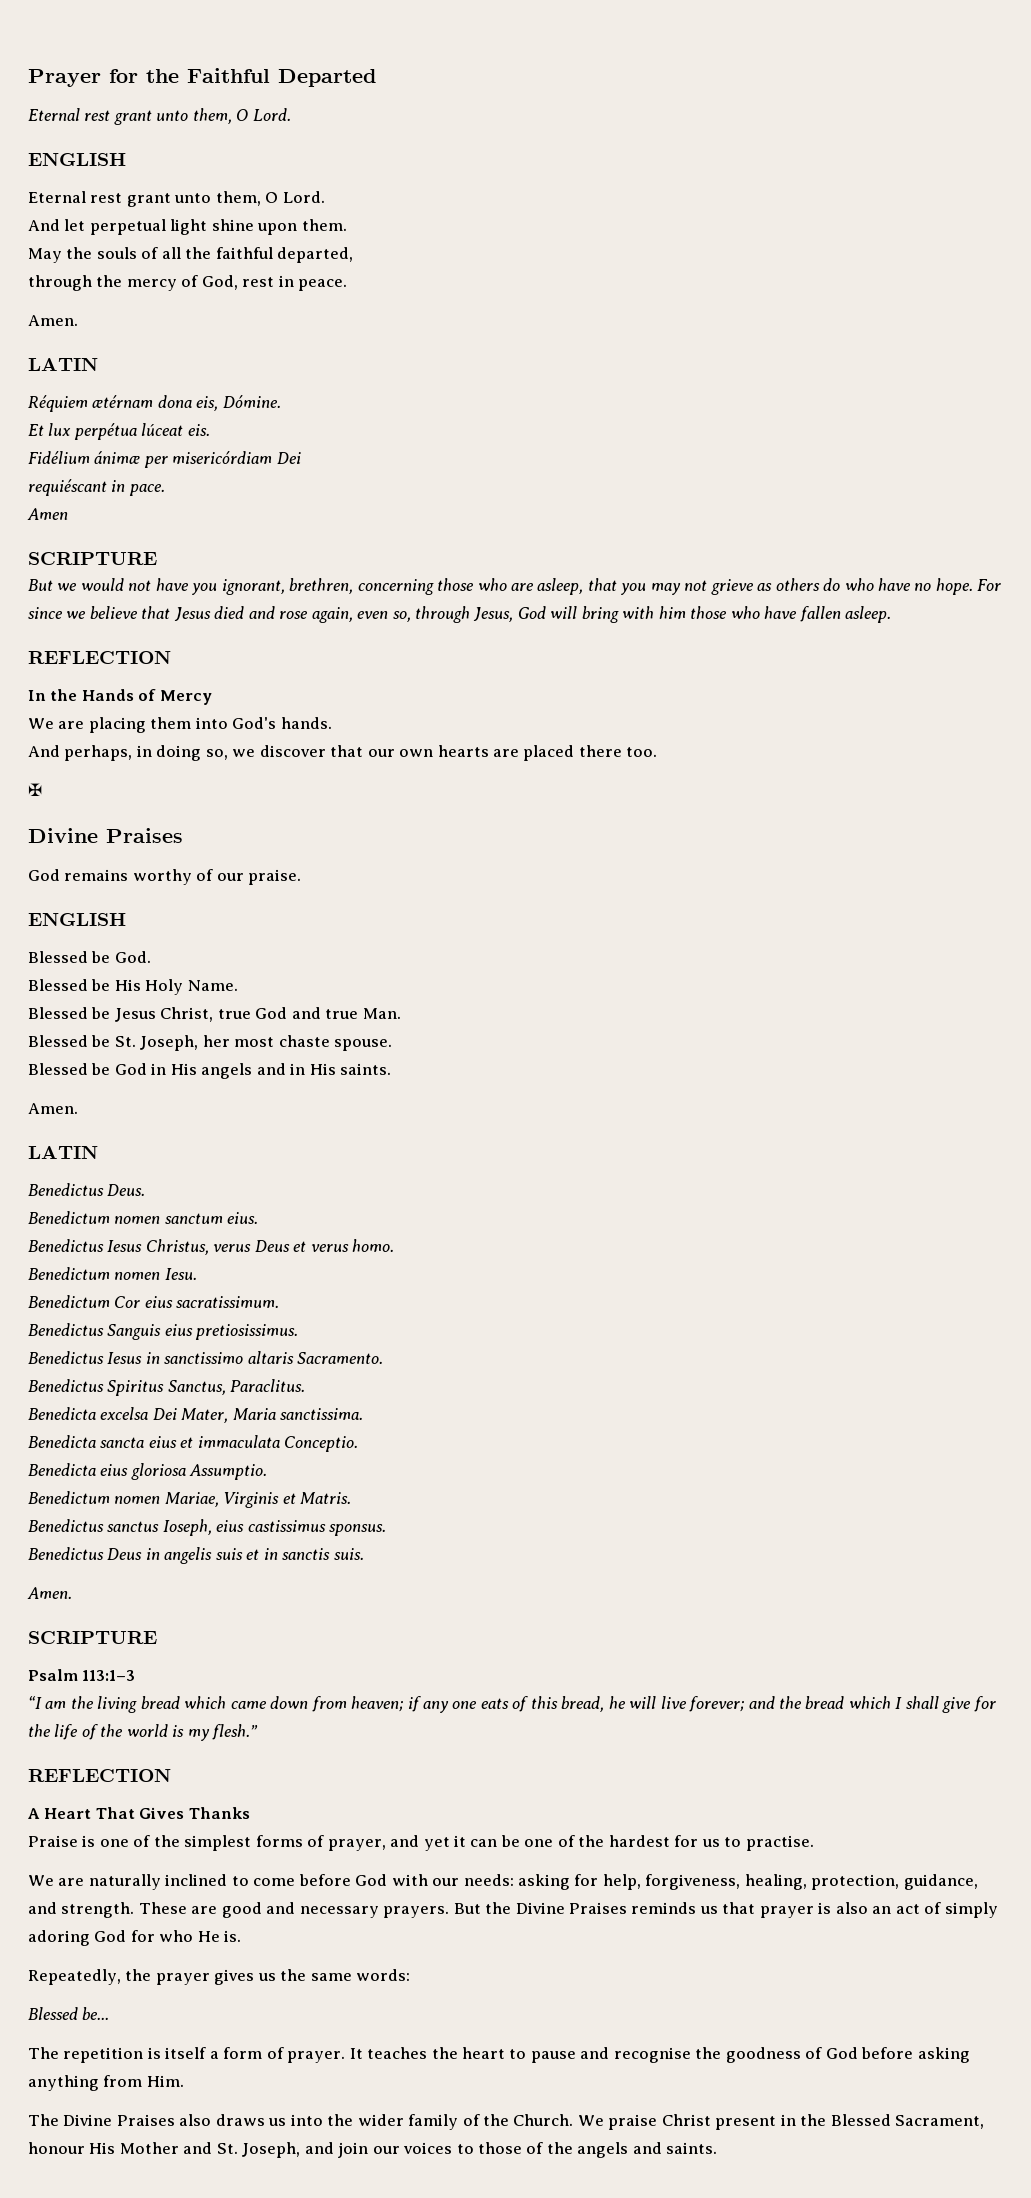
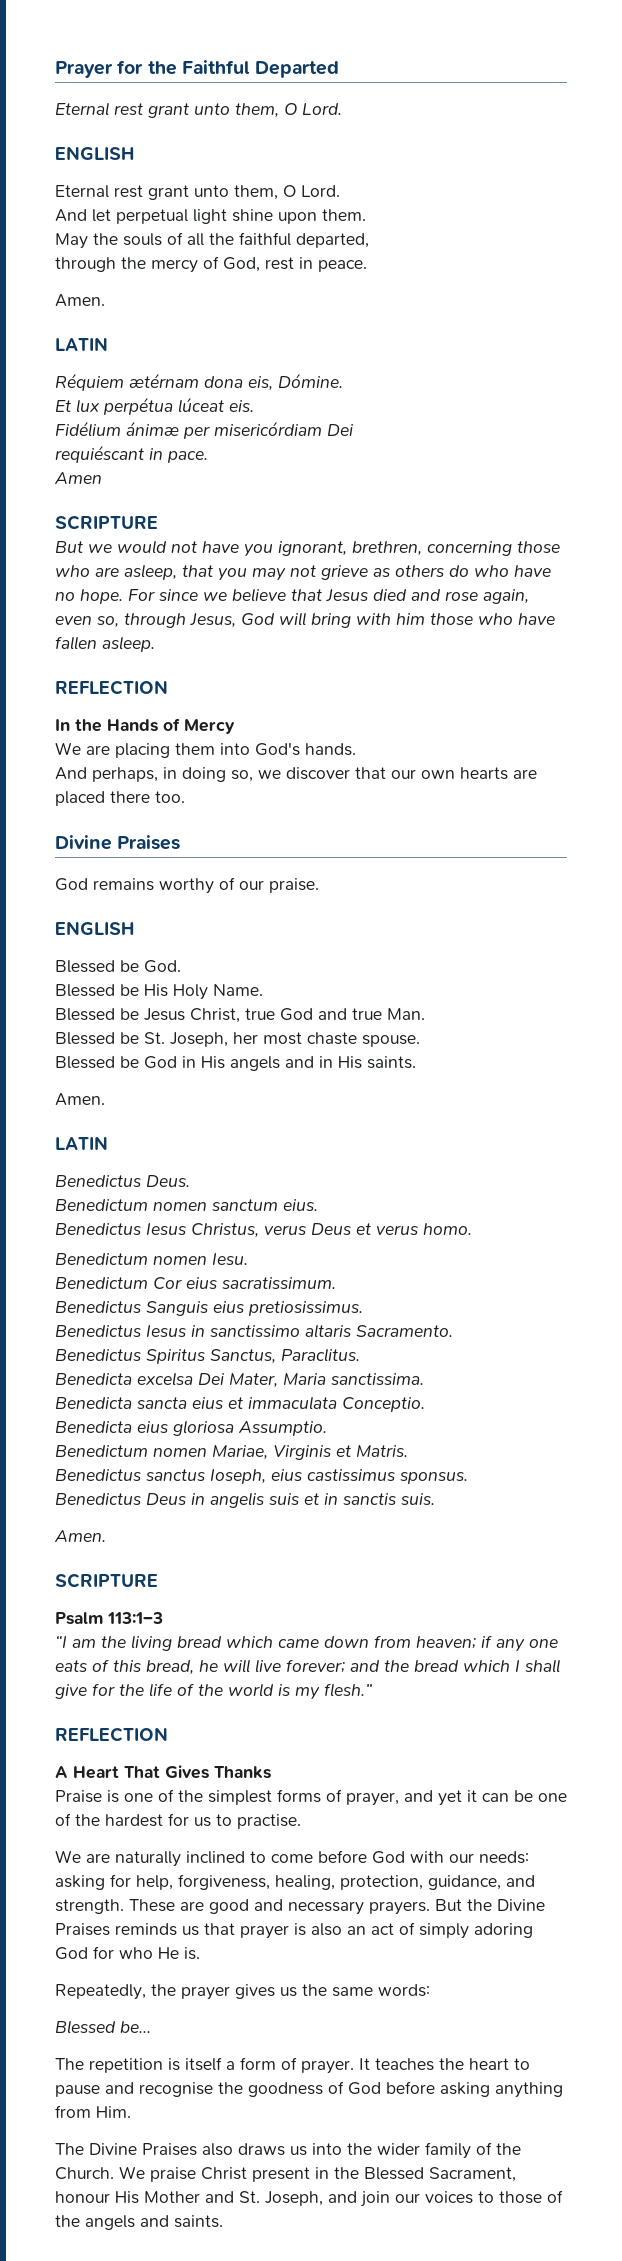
- ✠

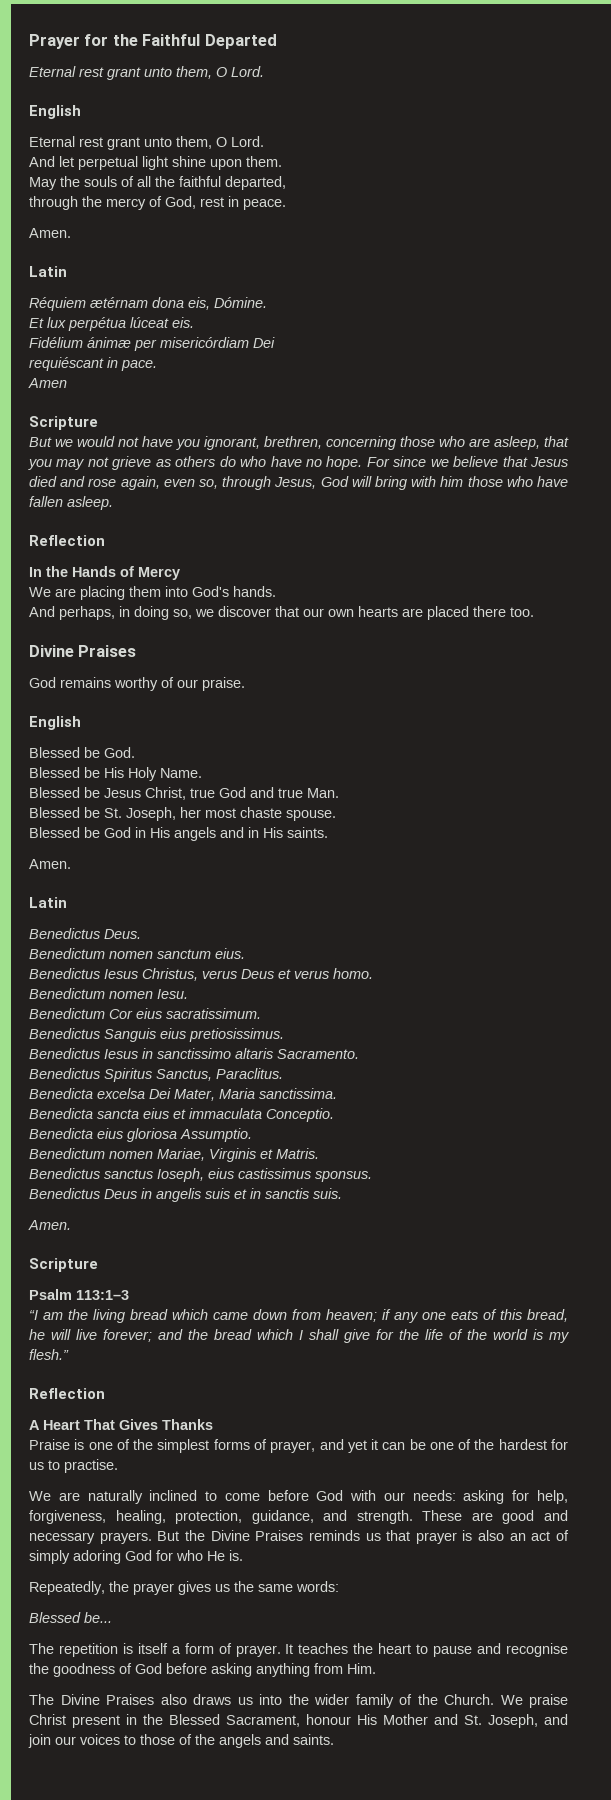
  Prayer for the Faithful Departed
  Eternal rest grant unto them, O Lord.
- ENGLISH
+ English
  through the mercy of God, rest in peace.
  Amen.
- LATIN
+ Latin
  Amen
- SCRIPTURE
+ Scripture
  For since we believe that Jesus died and rose again, even so, through Jesus, God will bring with him those who have fallen asleep.
- REFLECTION
+ Reflection
  God remains worthy of our praise.
- ENGLISH
+ English
  Blessed be God in His angels and in His saints.
  Amen.
- LATIN
+ Latin
  Benedictus Deus in angelis suis et in sanctis suis.
  Amen.
- SCRIPTURE
+ Scripture
  “I am the living bread which came down from heaven; if any one eats of this bread, he will live forever; and the bread which I shall give for the life of the world is my flesh.”
- REFLECTION
+ Reflection

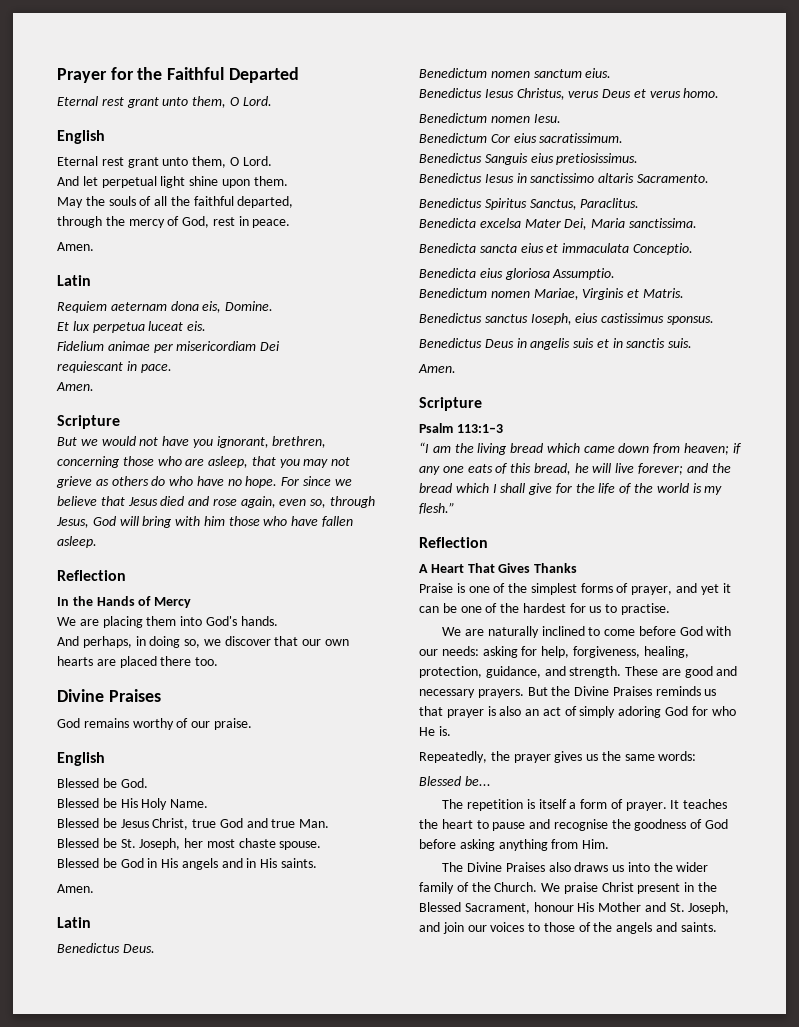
- Réquiem ætérnam dona eis, Dómine.
+ Requiem aeternam dona eis, Domine.
- Et lux perpétua lúceat eis.
+ Et lux perpetua luceat eis.
- Fidélium ánimæ per misericórdiam Dei
+ Fidelium animae per misericordiam Dei
- requiéscant in pace.
- Amen
+ requiescant in pace.
+ Amen.
- Benedicta excelsa Dei Mater, Maria sanctissima.
+ Benedicta excelsa Mater Dei, Maria sanctissima.

